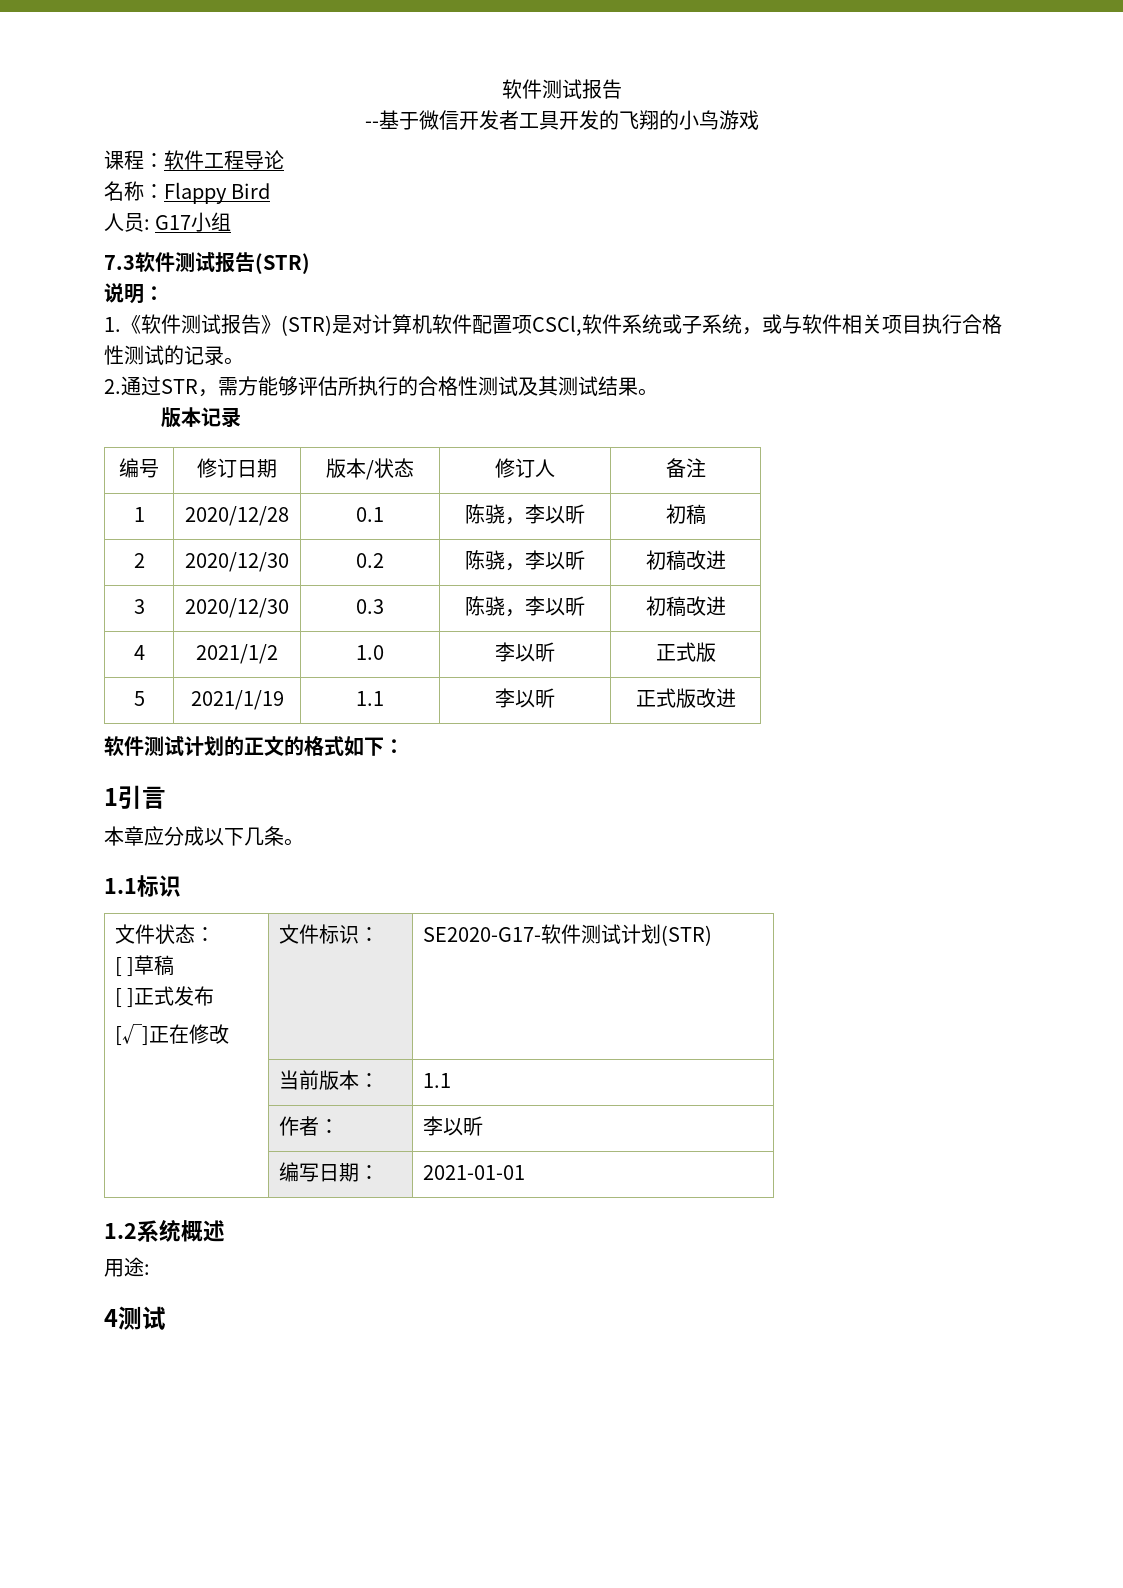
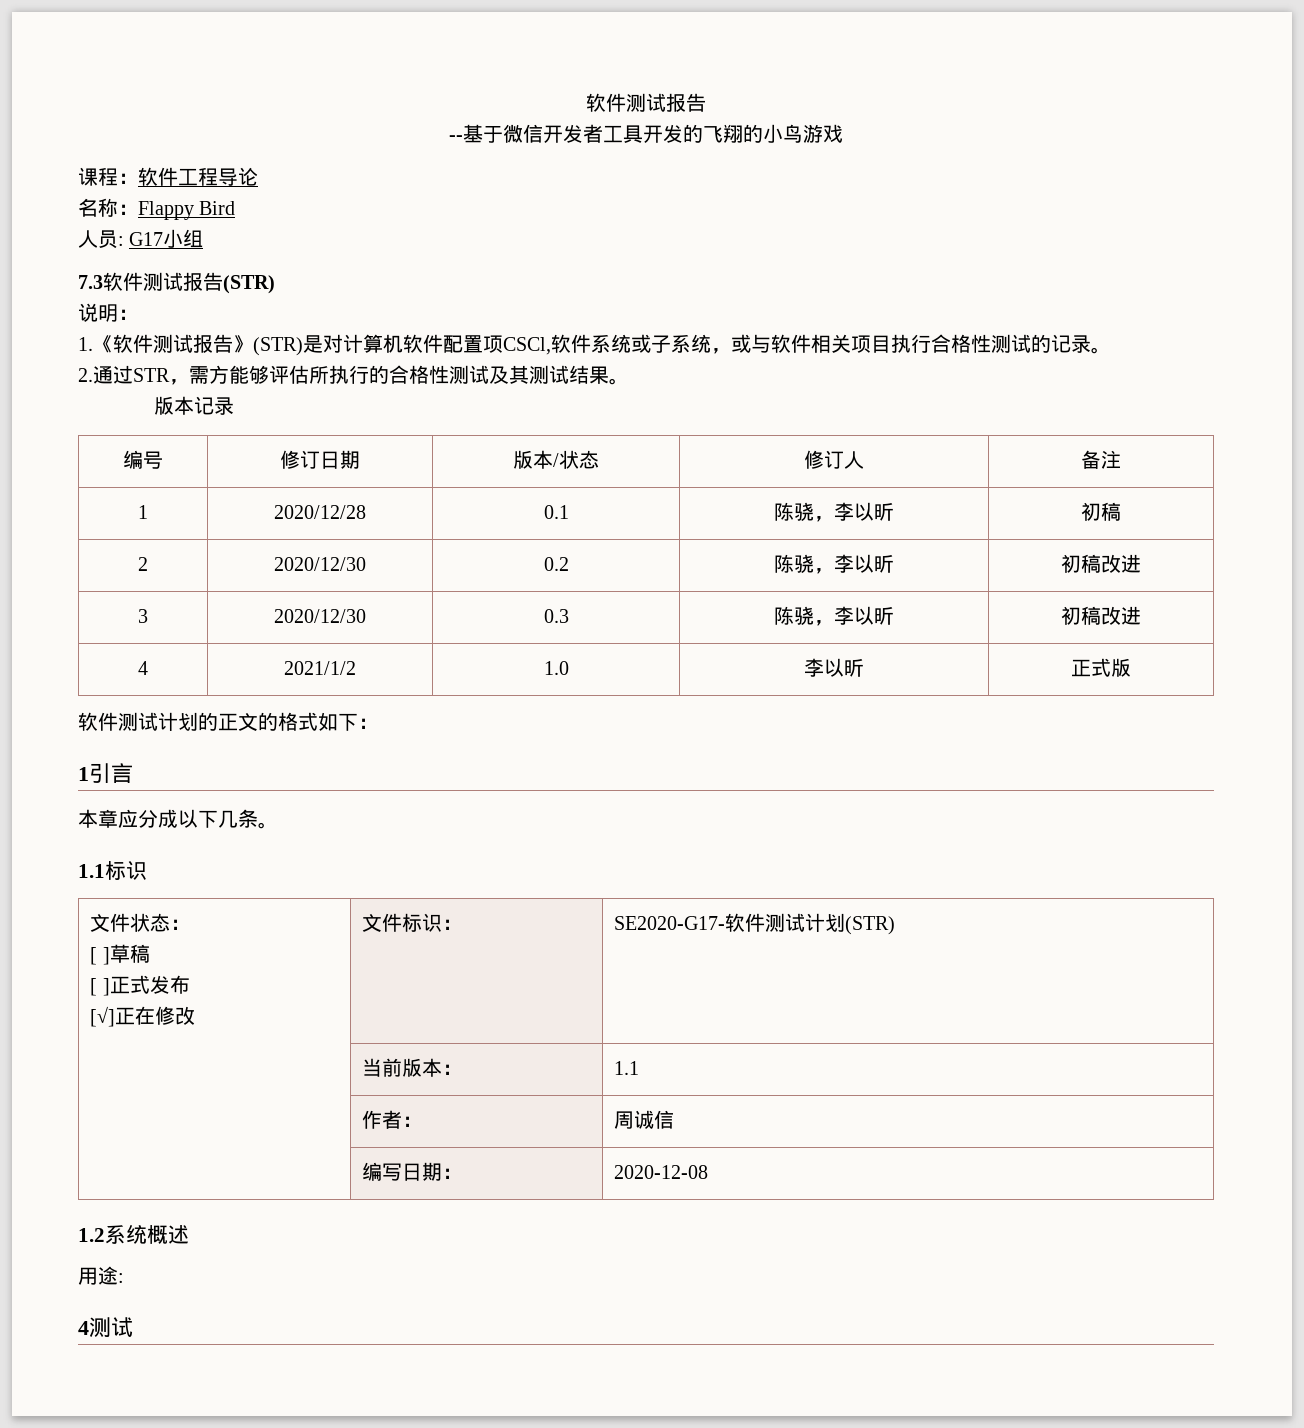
- 5 | 2021/1/19 | 1.1 | 李以昕 | 正式版改进
- | 作者： | 李以昕
+ | 作者： | 周诚信
- | 编写日期： | 2021-01-01
+ | 编写日期： | 2020-12-08

